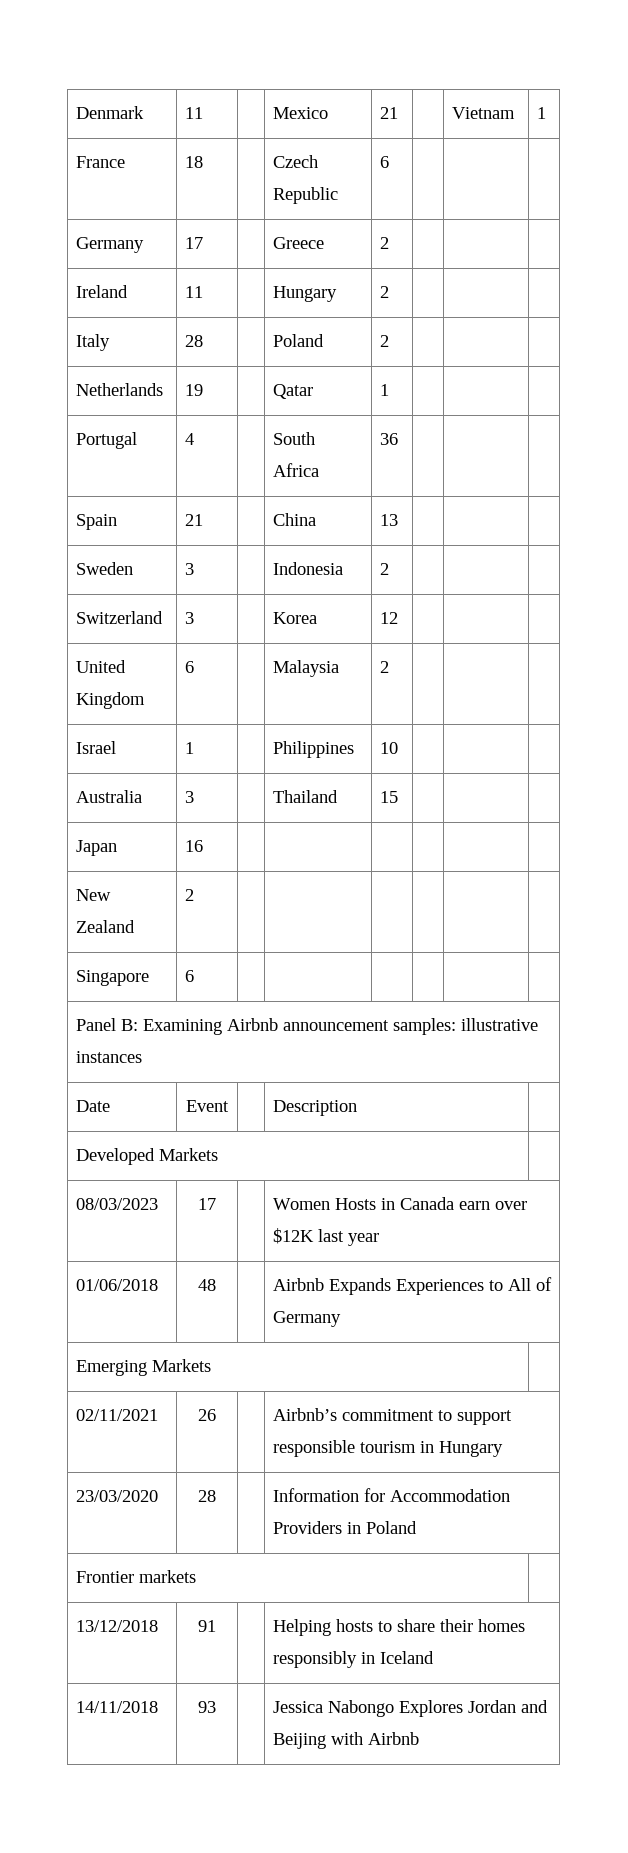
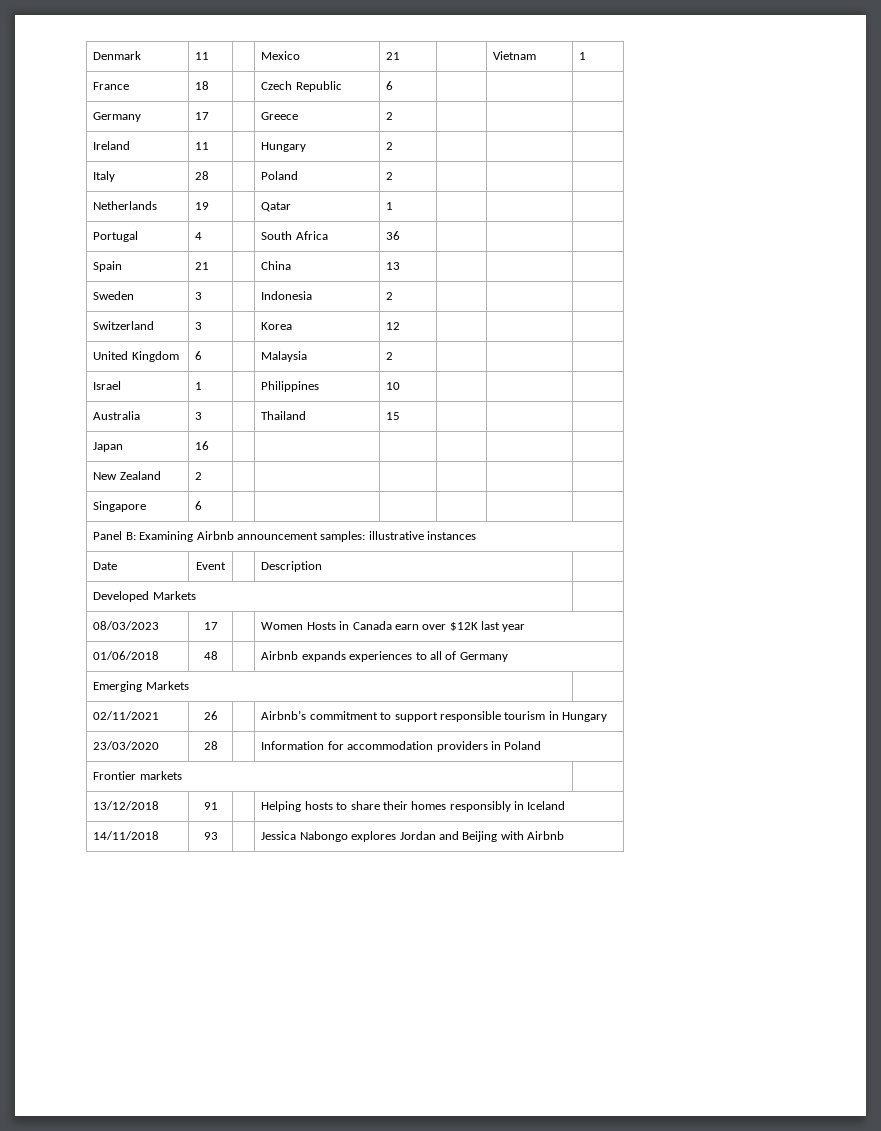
- 01/06/2018 | 48 | | Airbnb Expands Experiences to All of Germany
+ 01/06/2018 | 48 | | Airbnb expands experiences to all of Germany
- 23/03/2020 | 28 | | Information for Accommodation Providers in Poland
+ 23/03/2020 | 28 | | Information for accommodation providers in Poland
- 14/11/2018 | 93 | | Jessica Nabongo Explores Jordan and Beijing with Airbnb
+ 14/11/2018 | 93 | | Jessica Nabongo explores Jordan and Beijing with Airbnb

